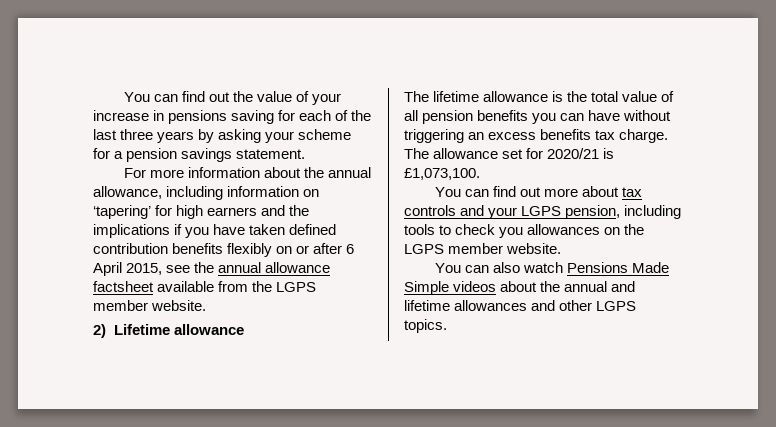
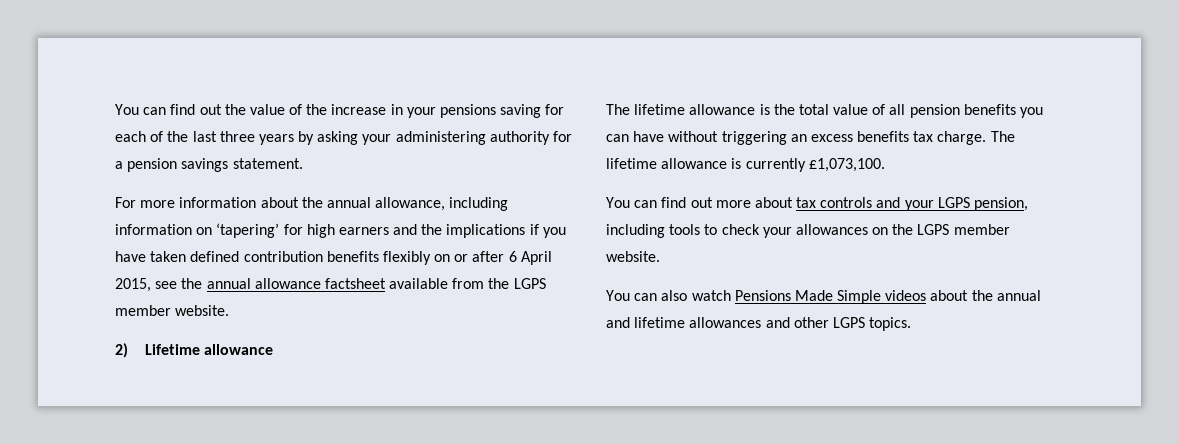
- You can find out the value of your increase in pensions saving for each of the last three years by asking your scheme for a pension savings statement.
+ You can find out the value of the increase in your pensions saving for each of the last three years by asking your administering authority for a pension savings statement.
- The allowance set for 2020/21 is £1,073,100.
+ The lifetime allowance is currently £1,073,100.
- You can find out more about tax controls and your LGPS pension, including tools to check you allowances on the LGPS member website.
+ You can find out more about tax controls and your LGPS pension, including tools to check your allowances on the LGPS member website.

